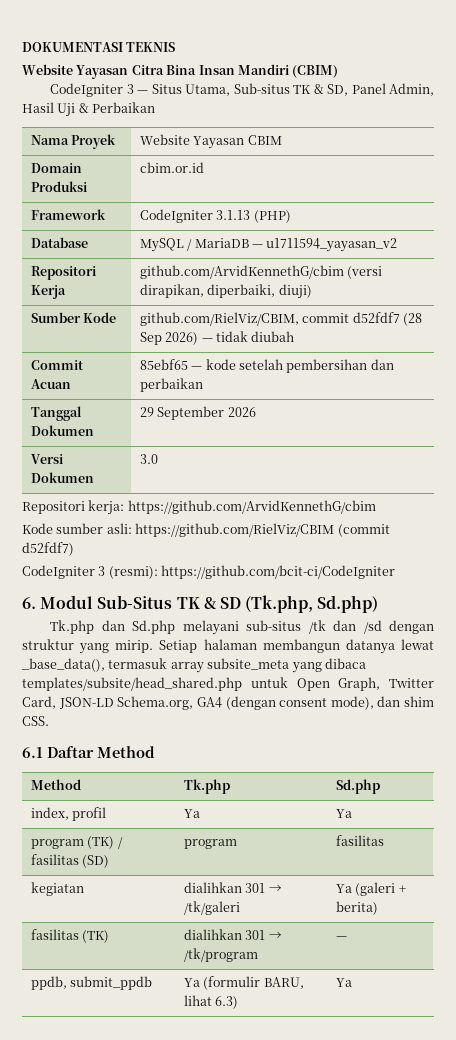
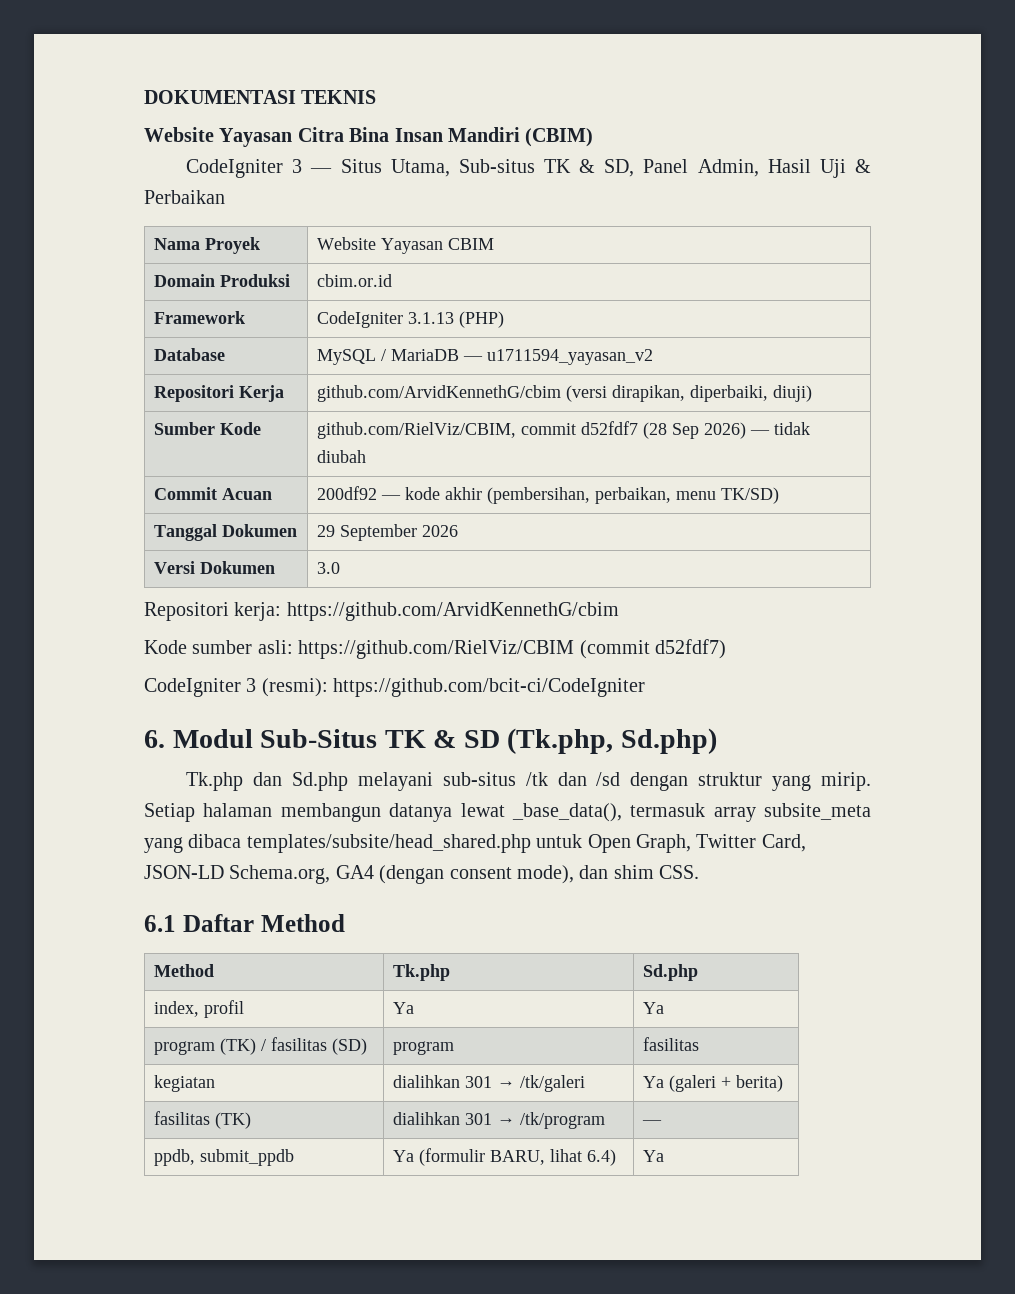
- Commit Acuan | 85ebf65 — kode setelah pembersihan dan perbaikan
+ Commit Acuan | 200df92 — kode akhir (pembersihan, perbaikan, menu TK/SD)
- ppdb, submit_ppdb | Ya (formulir BARU, lihat 6.3) | Ya
+ ppdb, submit_ppdb | Ya (formulir BARU, lihat 6.4) | Ya

